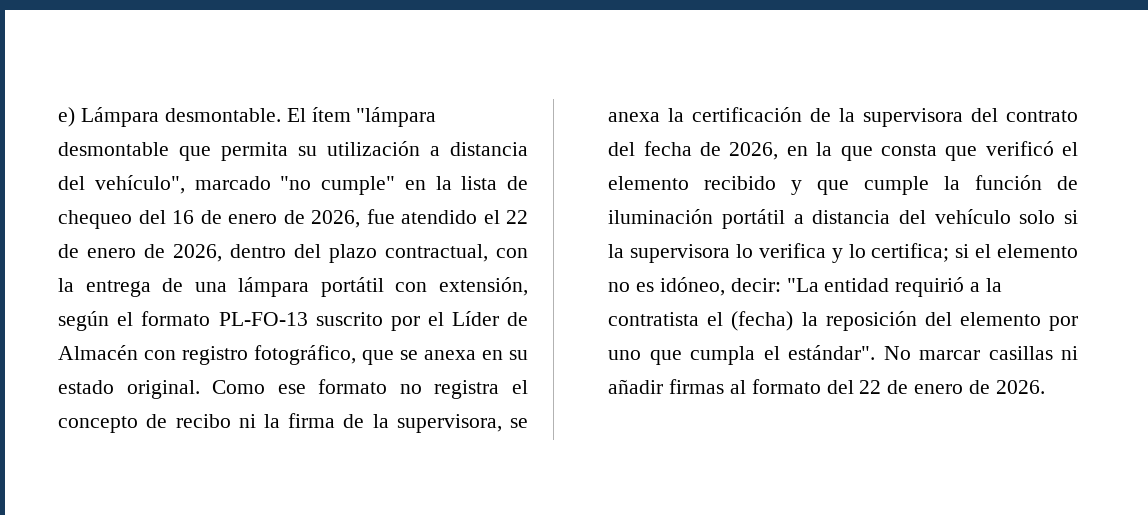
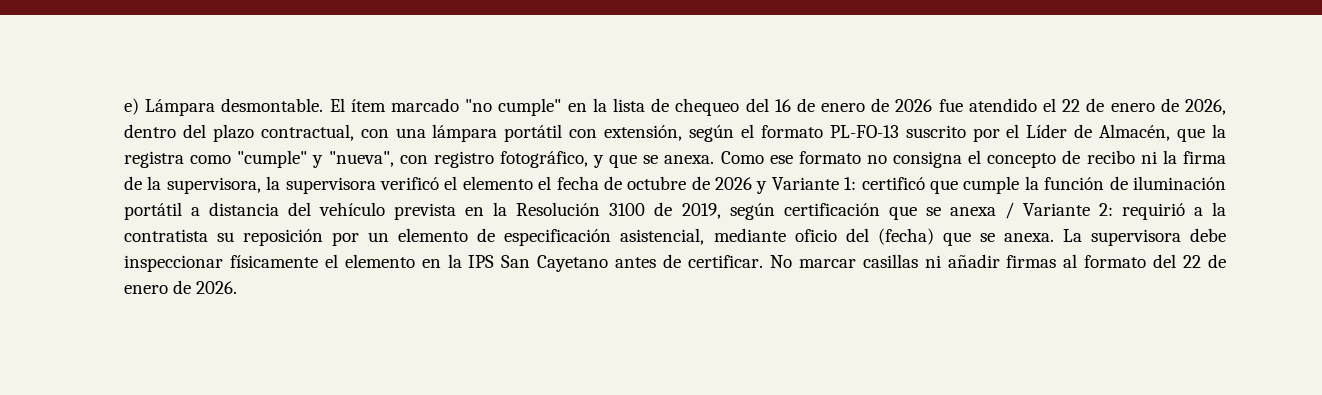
- El ítem "lámpara desmontable que permita su utilización a distancia del vehículo", marcado "no cumple" en la lista de chequeo del 16 de enero de 2026, fue atendido el 22 de enero de 2026, dentro del plazo contractual, con la entrega de una lámpara portátil con extensión, según el formato PL-FO-13 suscrito por el Líder de Almacén con registro fotográfico, que se anexa en su estado original.
+ El ítem marcado "no cumple" en la lista de chequeo del 16 de enero de 2026 fue atendido el 22 de enero de 2026, dentro del plazo contractual, con una lámpara portátil con extensión, según el formato PL-FO-13 suscrito por el Líder de Almacén, que la registra como "cumple" y "nueva", con registro fotográfico, y que se anexa.
- Como ese formato no registra el concepto de recibo ni la firma de la supervisora, se anexa la certificación de la supervisora del contrato del fecha de 2026, en la que consta que verificó el elemento recibido y que cumple la función de iluminación portátil a distancia del vehículo solo si la supervisora lo verifica y lo certifica; si el elemento no es idóneo, decir: "La entidad requirió a la contratista el (fecha) la reposición del elemento por uno que cumpla el estándar".
+ Como ese formato no consigna el concepto de recibo ni la firma de la supervisora, la supervisora verificó el elemento el fecha de octubre de 2026 y Variante 1: certificó que cumple la función de iluminación portátil a distancia del vehículo prevista en la Resolución 3100 de 2019, según certificación que se anexa / Variante 2: requirió a la contratista su reposición por un elemento de especificación asistencial, mediante oficio del (fecha) que se anexa. La supervisora debe inspeccionar físicamente el elemento en la IPS San Cayetano antes de certificar.

